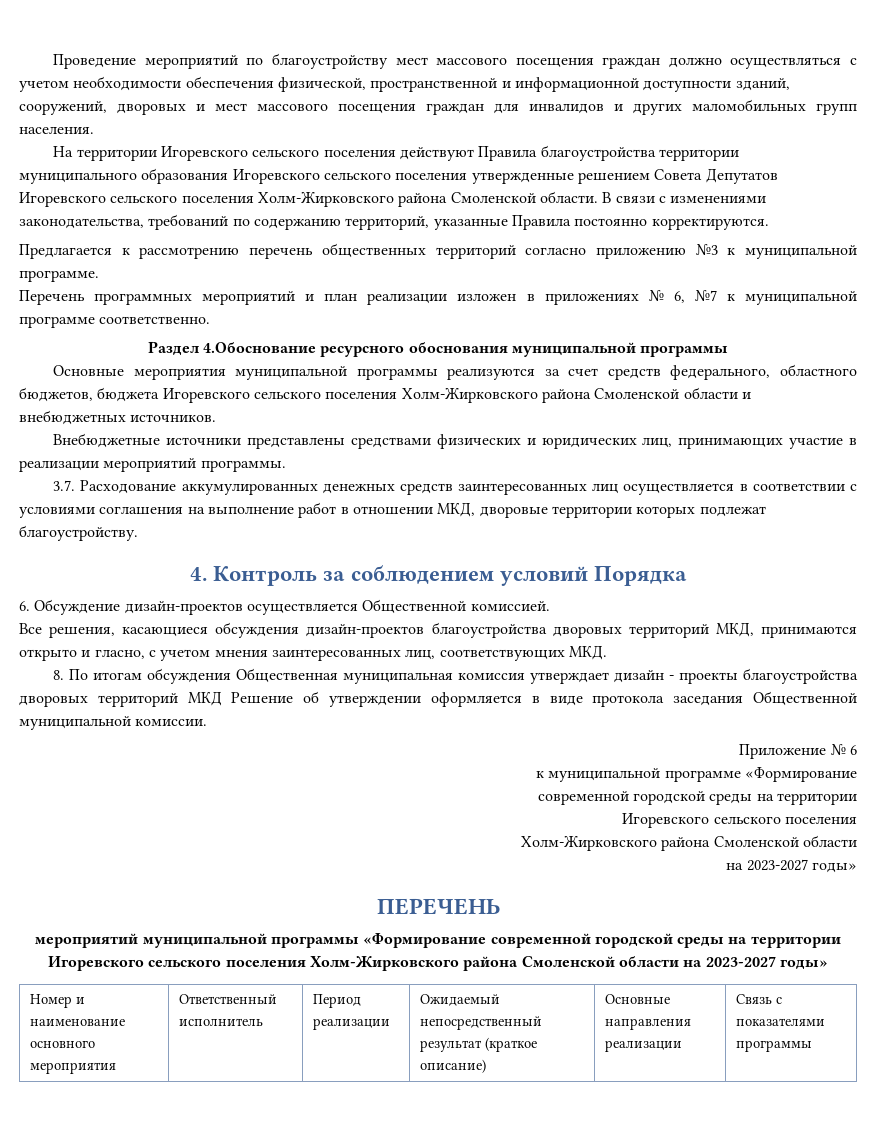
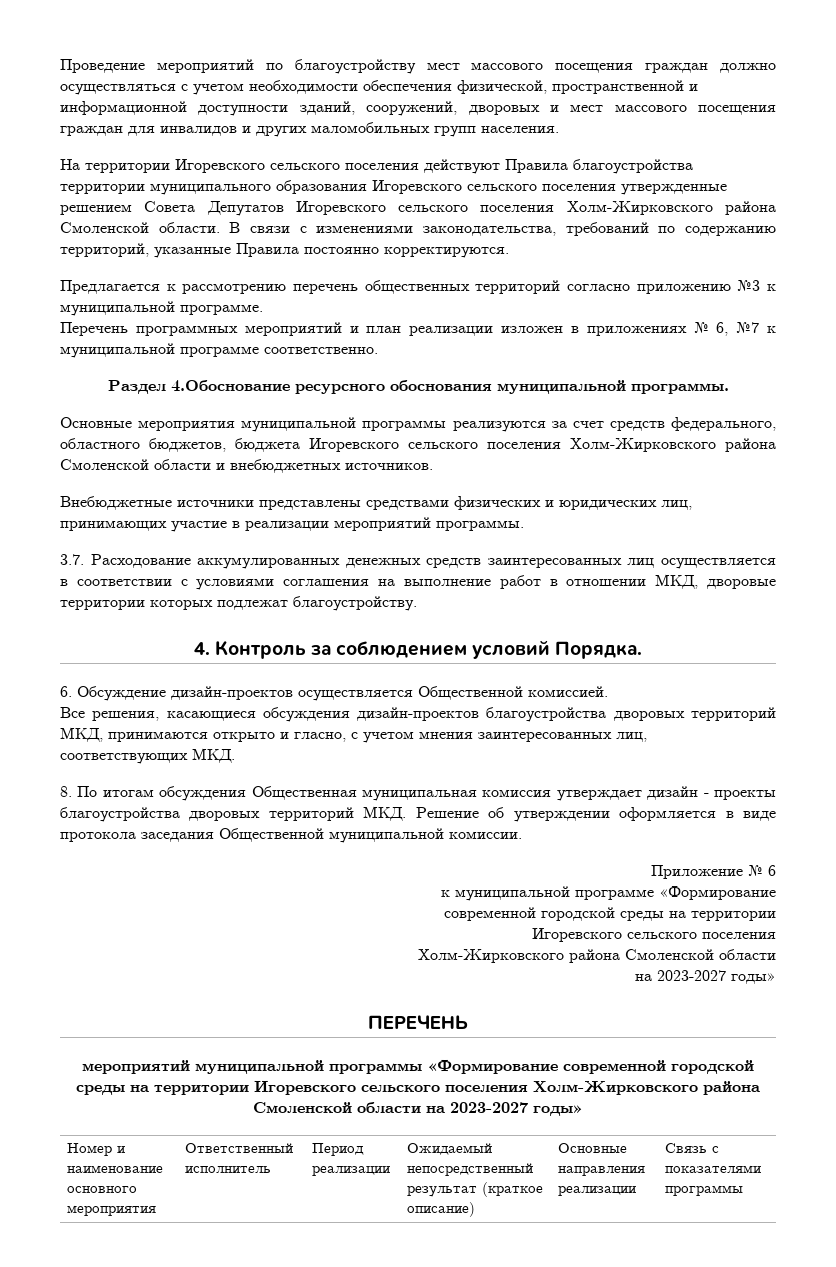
- Раздел 4.Обоснование ресурсного обоснования муниципальной программы
+ Раздел 4.Обоснование ресурсного обоснования муниципальной программы.
- 4. Контроль за соблюдением условий Порядка
+ 4. Контроль за соблюдением условий Порядка.
- 8. По итогам обсуждения Общественная муниципальная комиссия утверждает дизайн - проекты благоустройства дворовых территорий МКД Решение об утверждении оформляется в виде протокола заседания Общественной муниципальной комиссии.
+ 8. По итогам обсуждения Общественная муниципальная комиссия утверждает дизайн - проекты благоустройства дворовых территорий МКД. Решение об утверждении оформляется в виде протокола заседания Общественной муниципальной комиссии.

